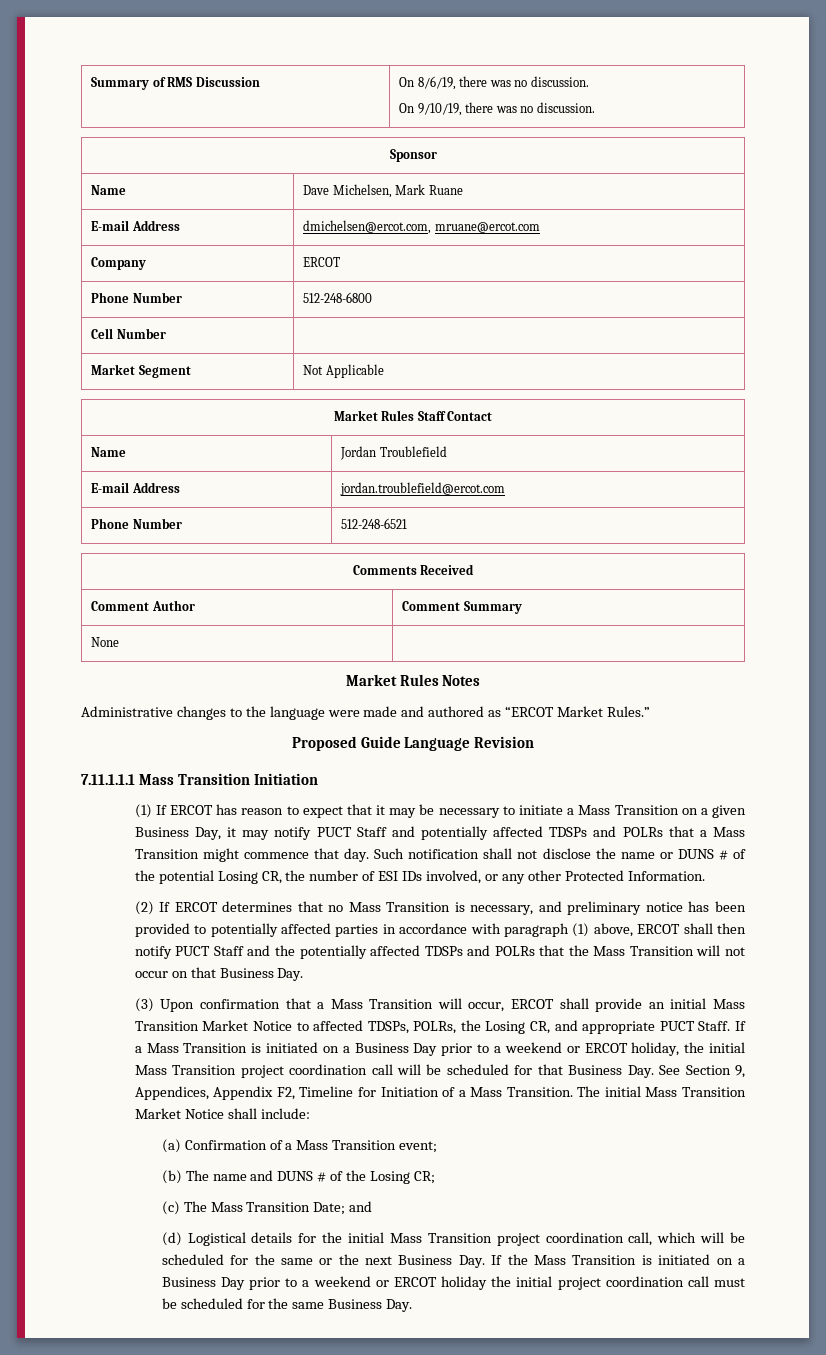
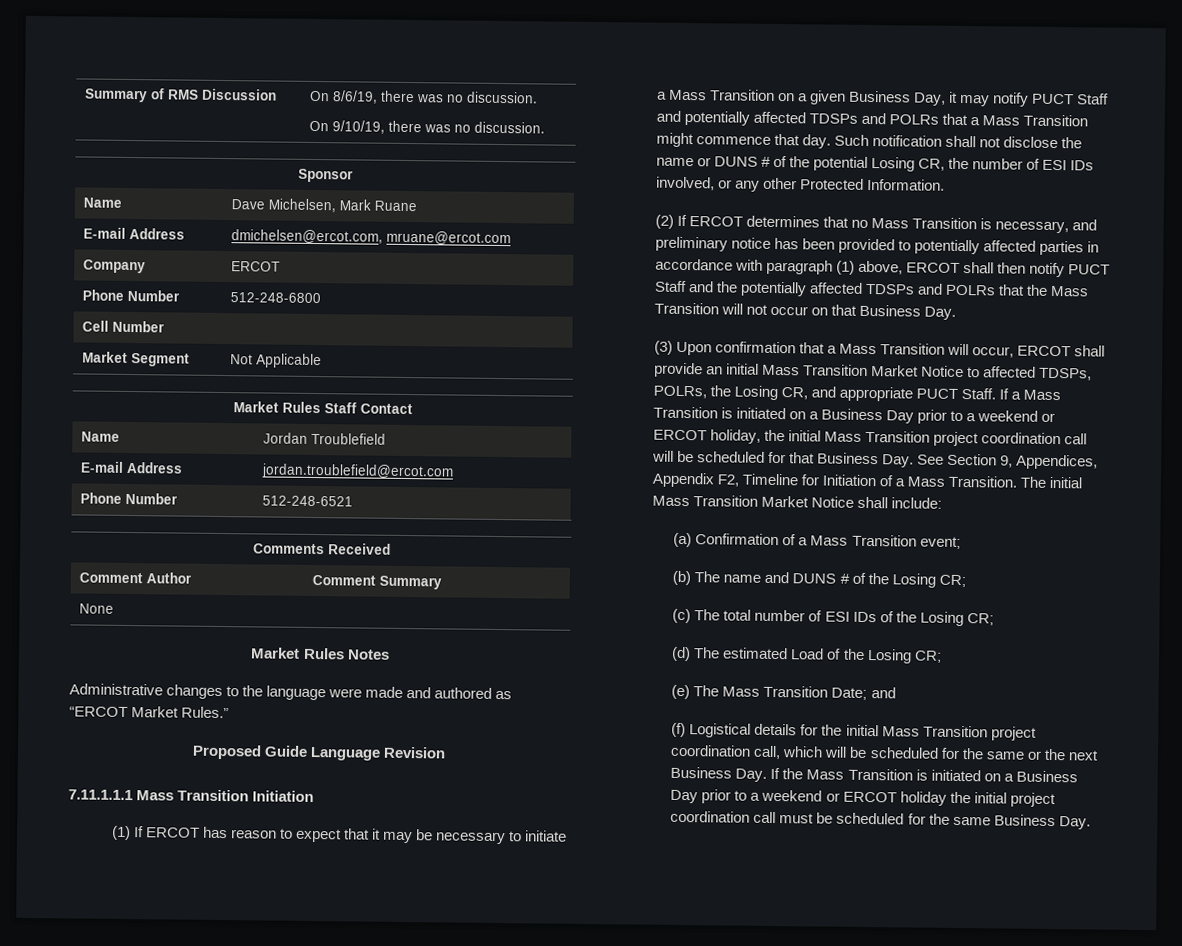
- (c) The Mass Transition Date; and
+ (c) The total number of ESI IDs of the Losing CR;
+ (d) The estimated Load of the Losing CR;
+ (e) The Mass Transition Date; and
- (d) Logistical details for the initial Mass Transition project coordination call, which will be scheduled for the same or the next Business Day. If the Mass Transition is initiated on a Business Day prior to a weekend or ERCOT holiday the initial project coordination call must be scheduled for the same Business Day.
+ (f) Logistical details for the initial Mass Transition project coordination call, which will be scheduled for the same or the next Business Day. If the Mass Transition is initiated on a Business Day prior to a weekend or ERCOT holiday the initial project coordination call must be scheduled for the same Business Day.

